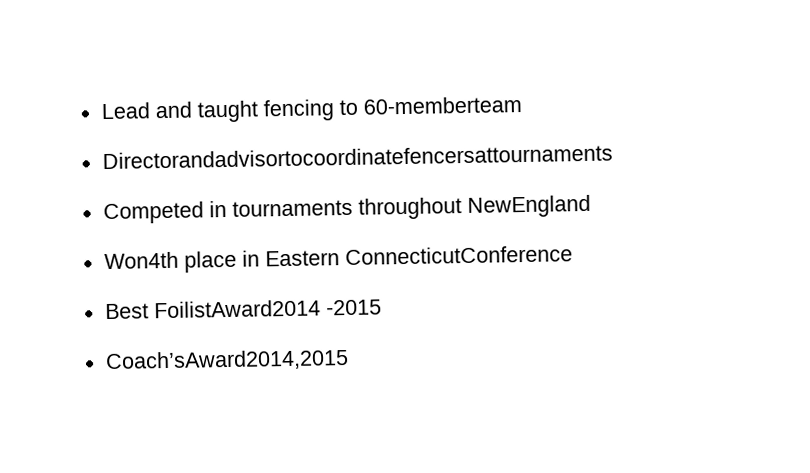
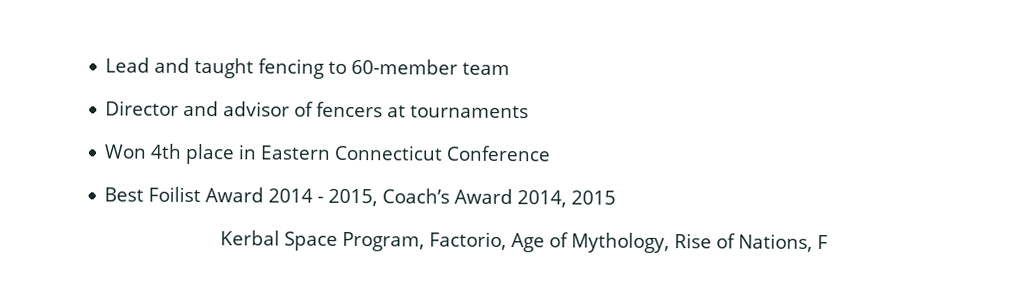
- Lead and taught fencing to 60-memberteam
- Directorandadvisortocoordinatefencersattournaments
- Competed in tournaments throughout NewEngland
- Won4th place in Eastern ConnecticutConference
+ Lead and taught fencing to 60-member team
+ Director and advisor of fencers at tournaments
+ Won 4th place in Eastern Connecticut Conference
- Best FoilistAward2014 -2015
- Coach’sAward2014,2015
+ Best Foilist Award 2014 - 2015, Coach’s Award 2014, 2015
+ Kerbal Space Program, Factorio, Age of Mythology, Rise of Nations, F

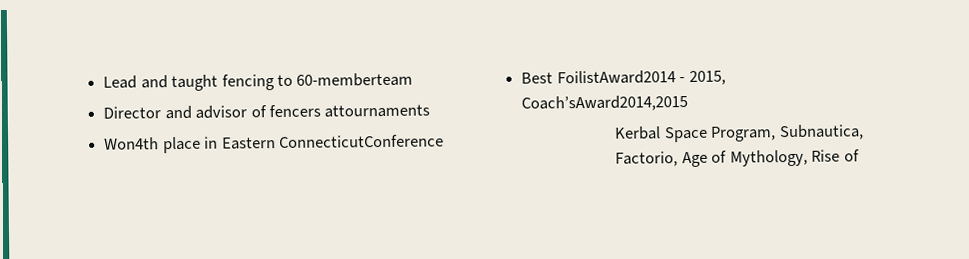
- Lead and taught fencing to 60-member team
+ Lead and taught fencing to 60-memberteam
- Director and advisor of fencers at tournaments
- Won 4th place in Eastern Connecticut Conference
+ Director and advisor of fencers attournaments
+ Won4th place in Eastern ConnecticutConference
- Best Foilist Award 2014 - 2015, Coach’s Award 2014, 2015
+ Best FoilistAward2014 - 2015, Coach’sAward2014,2015
- Kerbal Space Program, Factorio, Age of Mythology, Rise of Nations, F
+ Kerbal Space Program, Subnautica, Factorio, Age of Mythology, Rise of

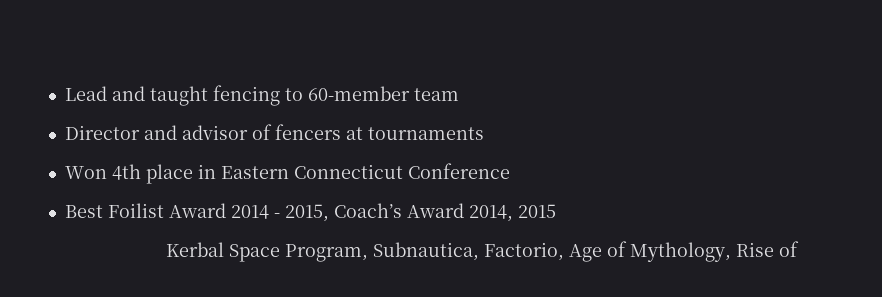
- Lead and taught fencing to 60-memberteam
+ Lead and taught fencing to 60-member team
- Director and advisor of fencers attournaments
- Won4th place in Eastern ConnecticutConference
+ Director and advisor of fencers at tournaments
+ Won 4th place in Eastern Connecticut Conference
- Best FoilistAward2014 - 2015, Coach’sAward2014,2015
+ Best Foilist Award 2014 - 2015, Coach’s Award 2014, 2015

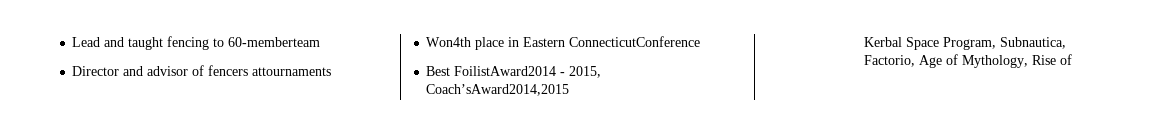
- Lead and taught fencing to 60-member team
+ Lead and taught fencing to 60-memberteam
- Director and advisor of fencers at tournaments
- Won 4th place in Eastern Connecticut Conference
+ Director and advisor of fencers attournaments
+ Won4th place in Eastern ConnecticutConference
- Best Foilist Award 2014 - 2015, Coach’s Award 2014, 2015
+ Best FoilistAward2014 - 2015, Coach’sAward2014,2015

